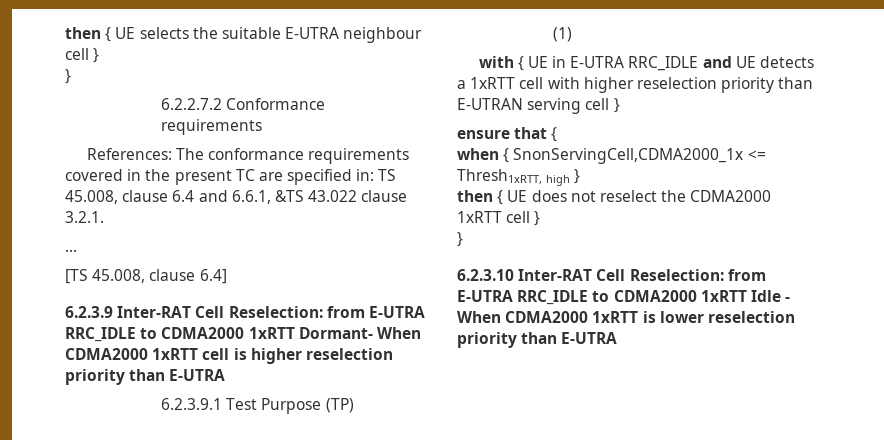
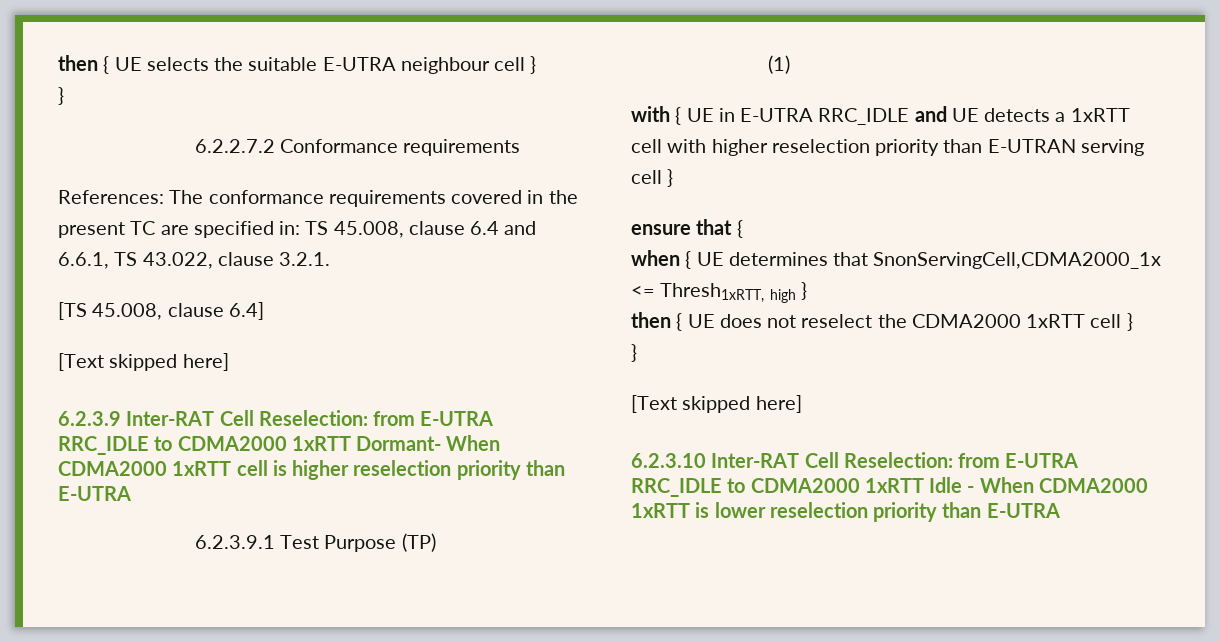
- References: The conformance requirements covered in the present TC are specified in: TS 45.008, clause 6.4 and 6.6.1, &TS 43.022 clause 3.2.1.
+ References: The conformance requirements covered in the present TC are specified in: TS 45.008, clause 6.4 and 6.6.1, TS 43.022, clause 3.2.1.
- ...
  [TS 45.008, clause 6.4]
+ [Text skipped here]
- when { SnonServingCell,CDMA2000_1x <= Thresh1xRTT, high }
+ when { UE determines that SnonServingCell,CDMA2000_1x <= Thresh1xRTT, high }
  then { UE does not reselect the CDMA2000 1xRTT cell }
  }
+ [Text skipped here]

